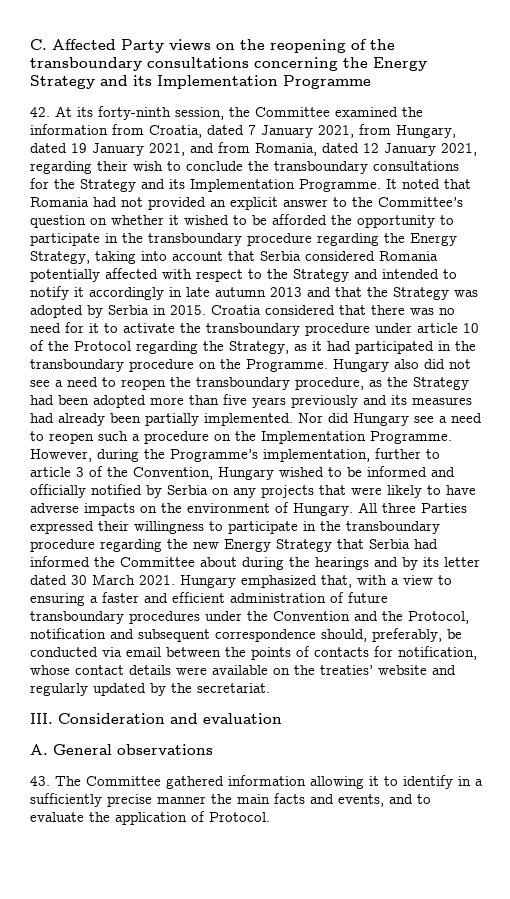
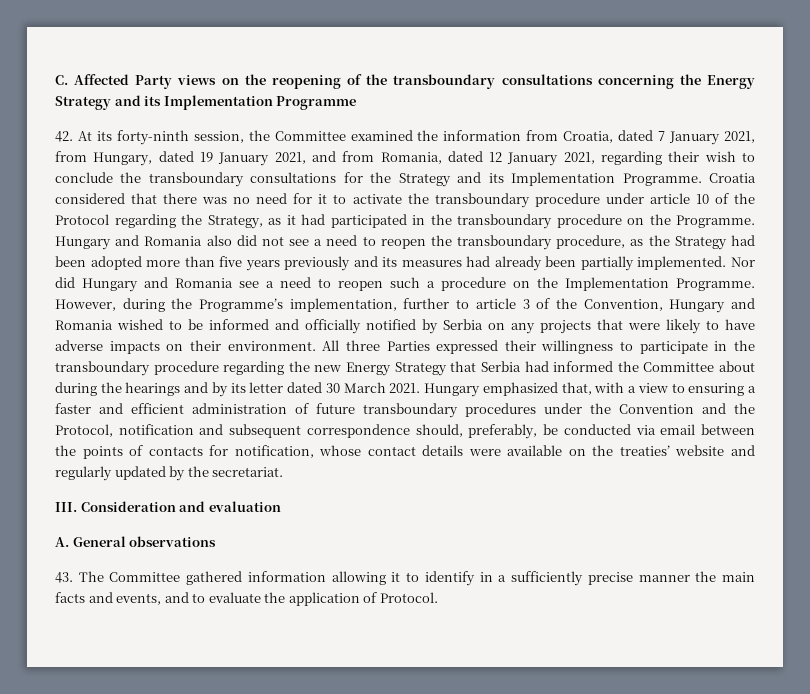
- It noted that Romania had not provided an explicit answer to the Committee’s question on whether it wished to be afforded the opportunity to participate in the transboundary procedure regarding the Energy Strategy, taking into account that Serbia considered Romania potentially affected with respect to the Strategy and intended to notify it accordingly in late autumn 2013 and that the Strategy was adopted by Serbia in 2015.
- Hungary also did not see a need to reopen the transboundary procedure, as the Strategy had been adopted more than five years previously and its measures had already been partially implemented.
+ Hungary and Romania also did not see a need to reopen the transboundary procedure, as the Strategy had been adopted more than five years previously and its measures had already been partially implemented.
- Nor did Hungary see a need to reopen such a procedure on the Implementation Programme.
+ Nor did Hungary and Romania see a need to reopen such a procedure on the Implementation Programme.
- However, during the Programme’s implementation, further to article 3 of the Convention, Hungary wished to be informed and officially notified by Serbia on any projects that were likely to have adverse impacts on the environment of Hungary.
+ However, during the Programme’s implementation, further to article 3 of the Convention, Hungary and Romania wished to be informed and officially notified by Serbia on any projects that were likely to have adverse impacts on their environment.

